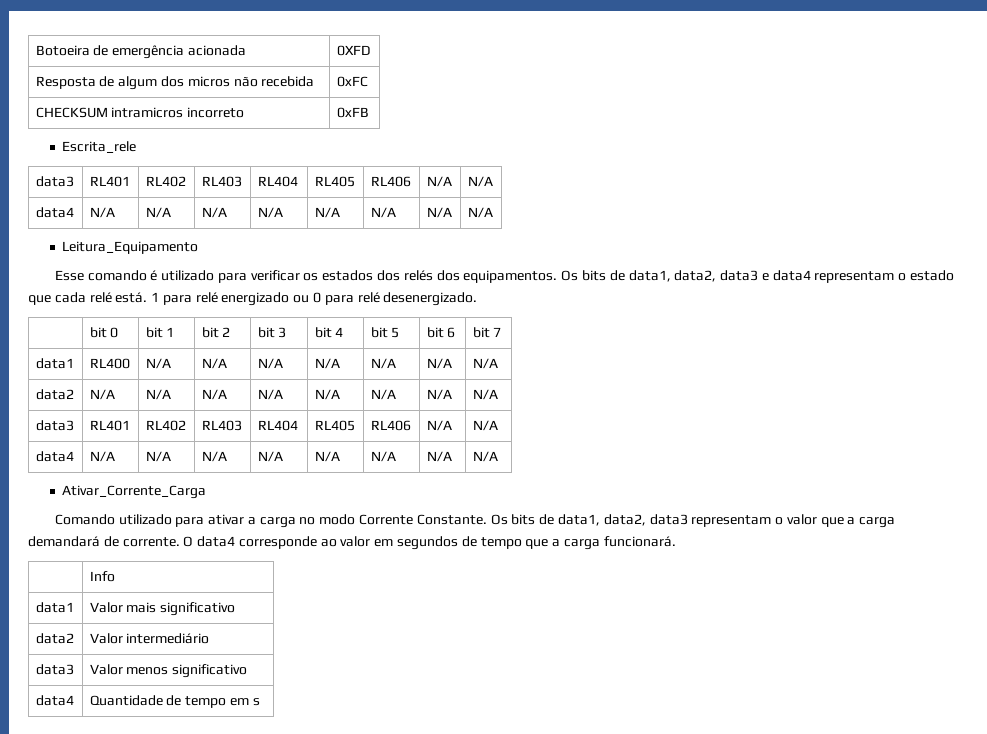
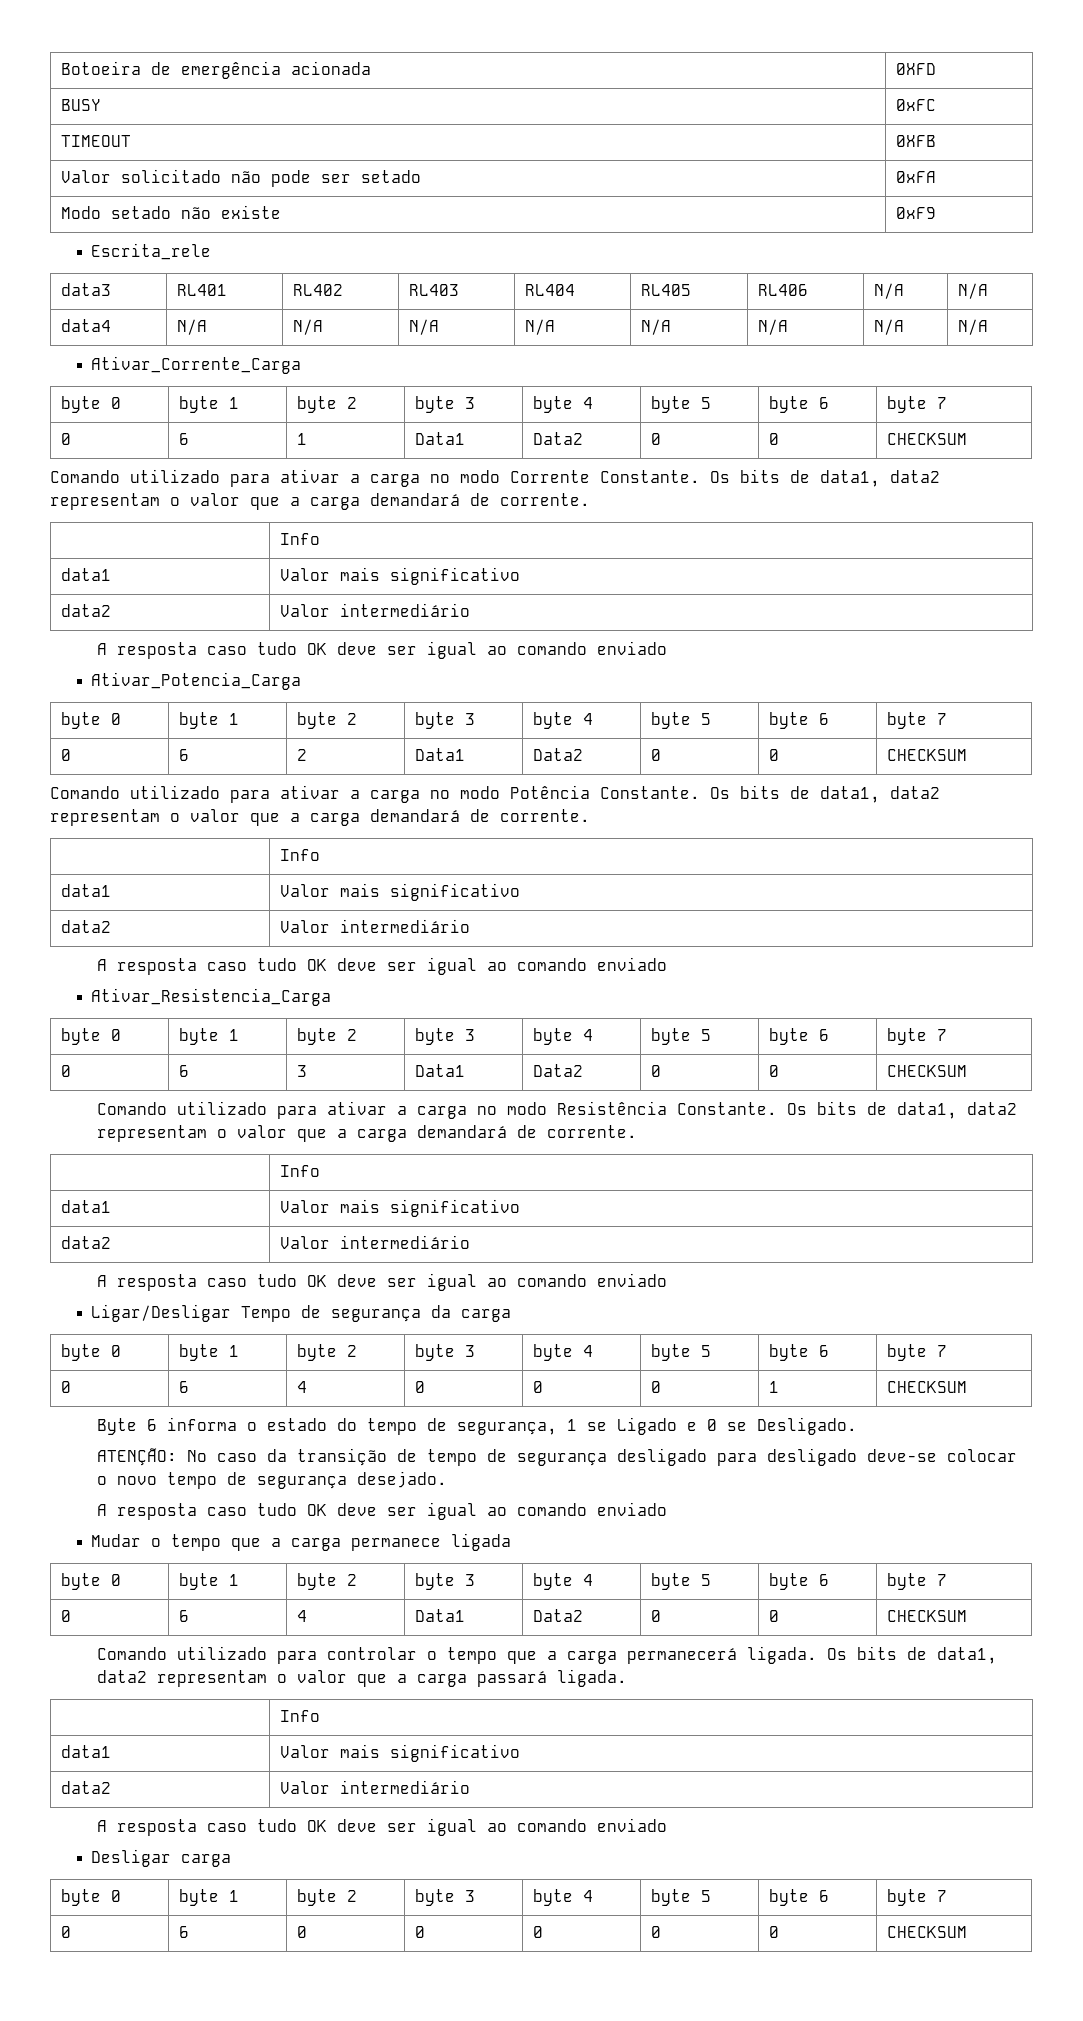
- Resposta de algum dos micros não recebida | 0xFC
- CHECKSUM intramicros incorreto | 0xFB
+ BUSY | 0xFC
+ TIMEOUT | 0XFB
+ Valor solicitado não pode ser setado | 0xFA
+ Modo setado não existe | 0xF9
- Leitura_Equipamento
- Esse comando é utilizado para verificar os estados dos relés dos equipamentos. Os bits de data1, data2, data3 e data4 representam o estado que cada relé está. 1 para relé energizado ou 0 para relé desenergizado.
- | bit 0 | bit 1 | bit 2 | bit 3 | bit 4 | bit 5 | bit 6 | bit 7
- data1 | RL400 | N/A | N/A | N/A | N/A | N/A | N/A | N/A
- data2 | N/A | N/A | N/A | N/A | N/A | N/A | N/A | N/A
- data3 | RL401 | RL402 | RL403 | RL404 | RL405 | RL406 | N/A | N/A
- data4 | N/A | N/A | N/A | N/A | N/A | N/A | N/A | N/A
  Ativar_Corrente_Carga
+ byte 0 | byte 1 | byte 2 | byte 3 | byte 4 | byte 5 | byte 6 | byte 7
+ 0 | 6 | 1 | Data1 | Data2 | 0 | 0 | CHECKSUM
- Comando utilizado para ativar a carga no modo Corrente Constante. Os bits de data1, data2, data3 representam o valor que a carga demandará de corrente. O data4 corresponde ao valor em segundos de tempo que a carga funcionará.
+ Comando utilizado para ativar a carga no modo Corrente Constante. Os bits de data1, data2 representam o valor que a carga demandará de corrente.
  | Info
  data1 | Valor mais significativo
  data2 | Valor intermediário
- data3 | Valor menos significativo
- data4 | Quantidade de tempo em s
+ A resposta caso tudo OK deve ser igual ao comando enviado
+ Ativar_Potencia_Carga
+ byte 0 | byte 1 | byte 2 | byte 3 | byte 4 | byte 5 | byte 6 | byte 7
+ 0 | 6 | 2 | Data1 | Data2 | 0 | 0 | CHECKSUM
+ Comando utilizado para ativar a carga no modo Potência Constante. Os bits de data1, data2 representam o valor que a carga demandará de corrente.
+ | Info
+ data1 | Valor mais significativo
+ data2 | Valor intermediário
+ A resposta caso tudo OK deve ser igual ao comando enviado
+ Ativar_Resistencia_Carga
+ byte 0 | byte 1 | byte 2 | byte 3 | byte 4 | byte 5 | byte 6 | byte 7
+ 0 | 6 | 3 | Data1 | Data2 | 0 | 0 | CHECKSUM
+ Comando utilizado para ativar a carga no modo Resistência Constante. Os bits de data1, data2 representam o valor que a carga demandará de corrente.
+ | Info
+ data1 | Valor mais significativo
+ data2 | Valor intermediário
+ A resposta caso tudo OK deve ser igual ao comando enviado
+ Ligar/Desligar Tempo de segurança da carga
+ byte 0 | byte 1 | byte 2 | byte 3 | byte 4 | byte 5 | byte 6 | byte 7
+ 0 | 6 | 4 | 0 | 0 | 0 | 1 | CHECKSUM
+ Byte 6 informa o estado do tempo de segurança, 1 se Ligado e 0 se Desligado.
+ ATENÇÃO: No caso da transição de tempo de segurança desligado para desligado deve-se colocar o novo tempo de segurança desejado.
+ A resposta caso tudo OK deve ser igual ao comando enviado
+ Mudar o tempo que a carga permanece ligada
+ byte 0 | byte 1 | byte 2 | byte 3 | byte 4 | byte 5 | byte 6 | byte 7
+ 0 | 6 | 4 | Data1 | Data2 | 0 | 0 | CHECKSUM
+ Comando utilizado para controlar o tempo que a carga permanecerá ligada. Os bits de data1, data2 representam o valor que a carga passará ligada.
+ | Info
+ data1 | Valor mais significativo
+ data2 | Valor intermediário
+ A resposta caso tudo OK deve ser igual ao comando enviado
+ Desligar carga
+ byte 0 | byte 1 | byte 2 | byte 3 | byte 4 | byte 5 | byte 6 | byte 7
+ 0 | 6 | 0 | 0 | 0 | 0 | 0 | CHECKSUM

